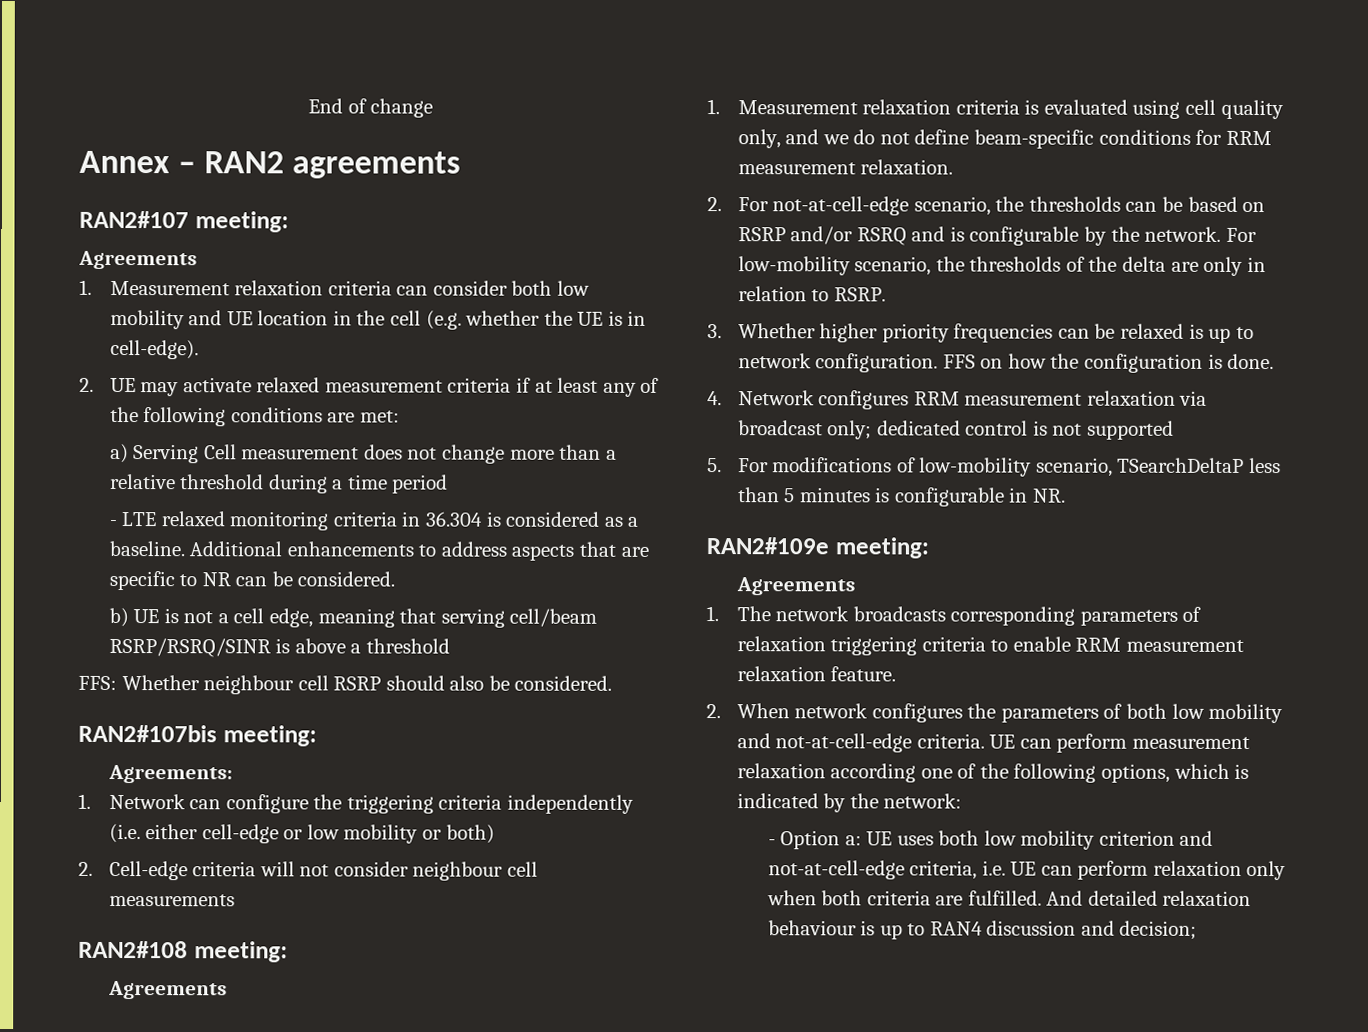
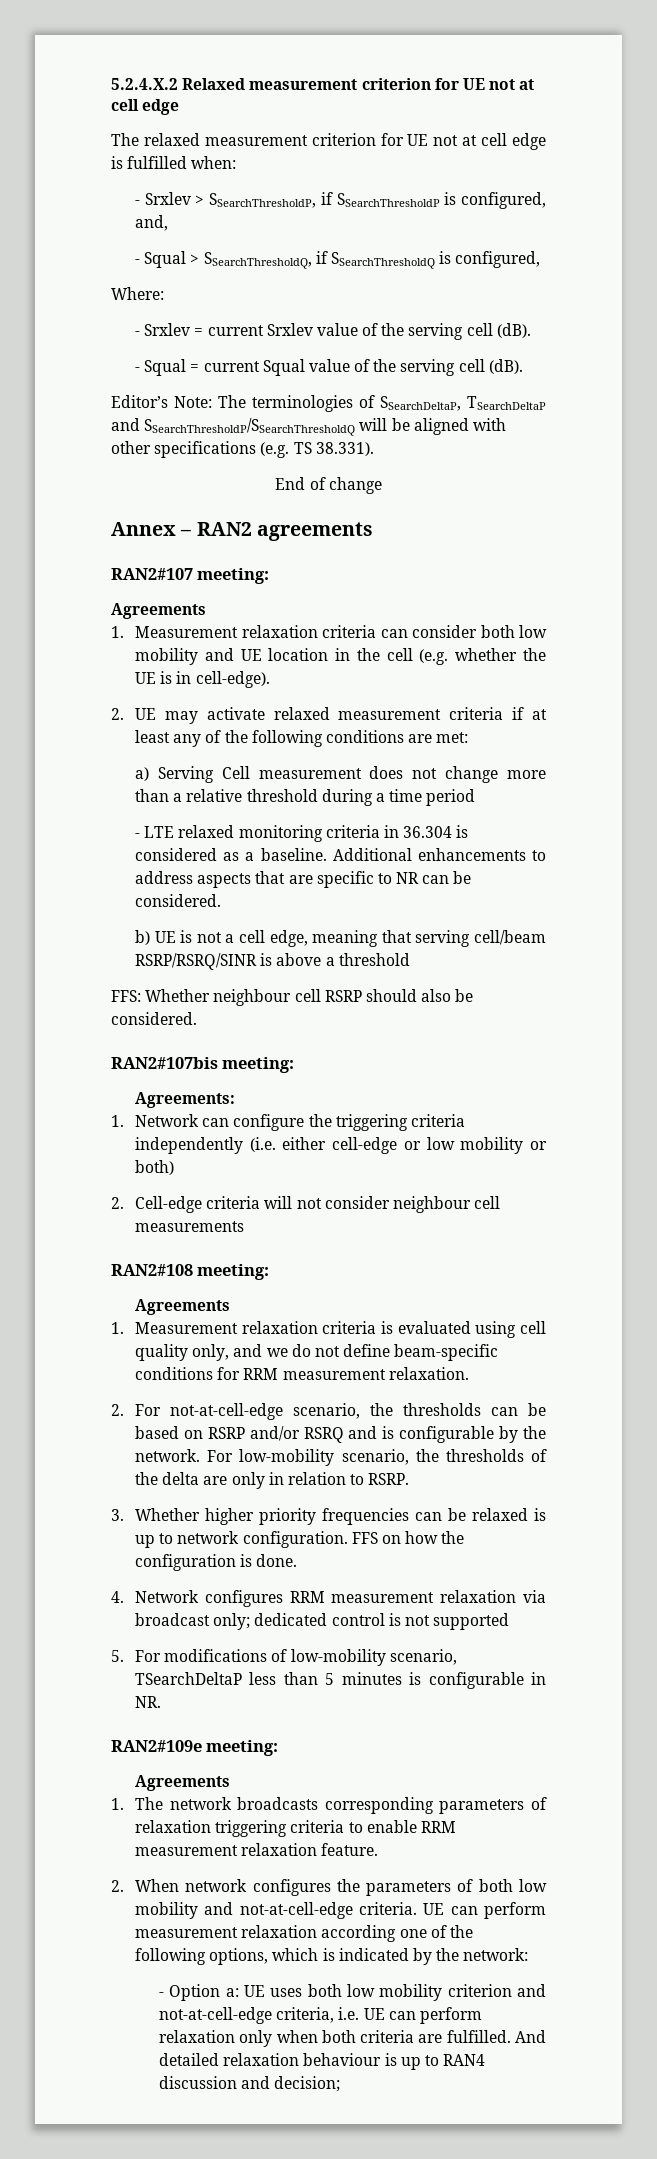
+ 5.2.4.X.2 Relaxed measurement criterion for UE not at cell edge
+ The relaxed measurement criterion for UE not at cell edge is fulfilled when:
+ - Srxlev > SSearchThresholdP, if SSearchThresholdP is configured, and,
+ - Squal > SSearchThresholdQ, if SSearchThresholdQ is configured,
+ Where:
+ - Srxlev = current Srxlev value of the serving cell (dB).
+ - Squal = current Squal value of the serving cell (dB).
+ Editor’s Note: The terminologies of SSearchDeltaP, TSearchDeltaP and SSearchThresholdP/SSearchThresholdQ will be aligned with other specifications (e.g. TS 38.331).

